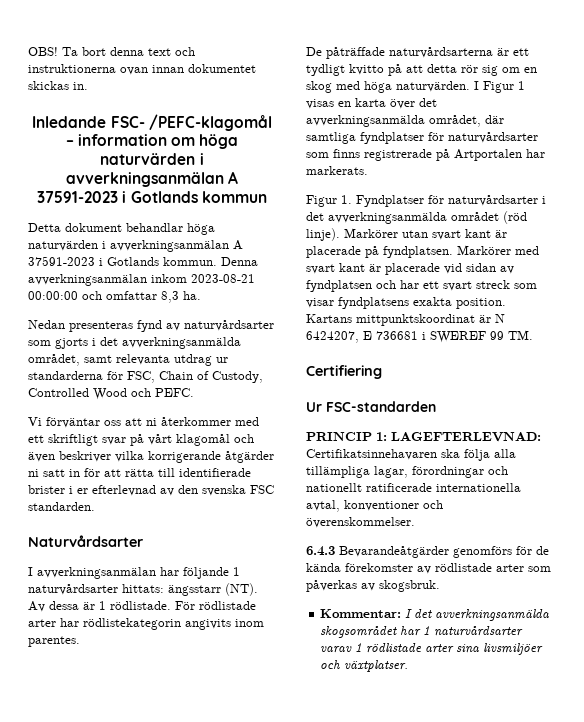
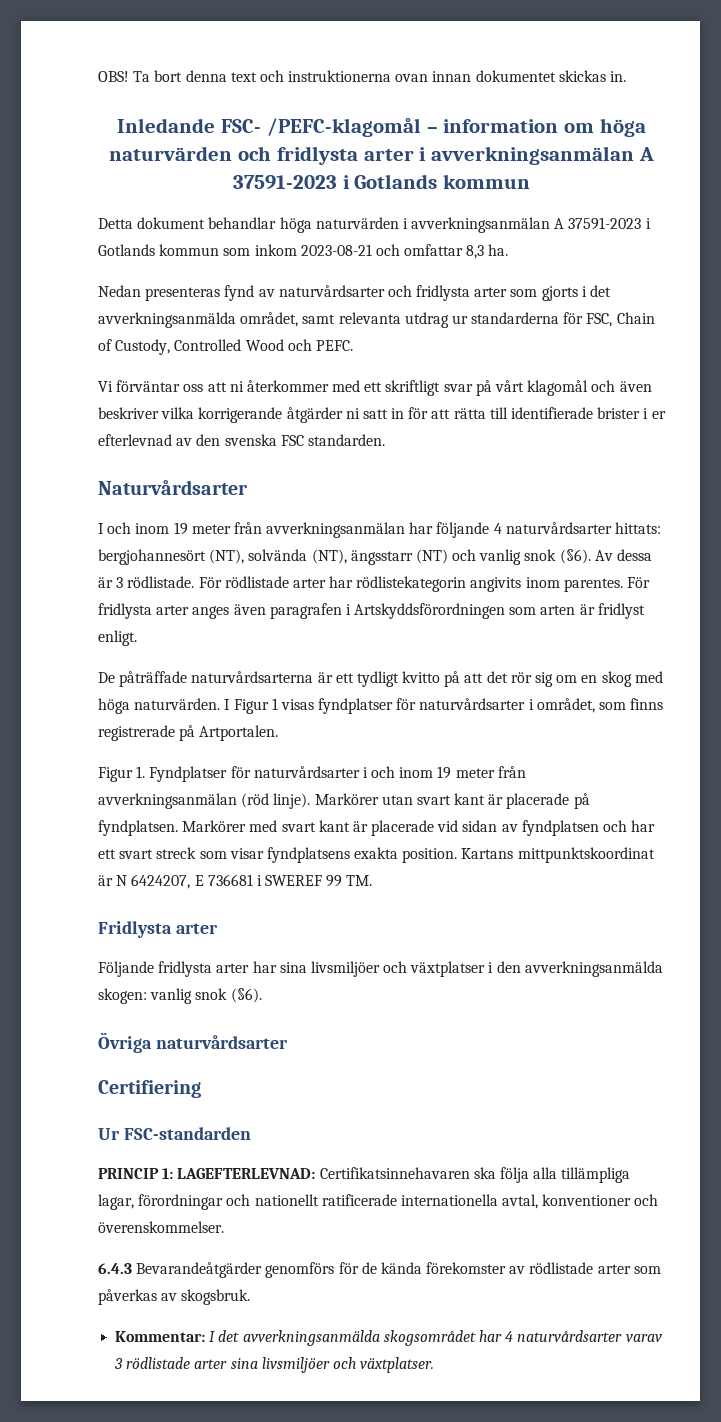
- Inledande FSC- /PEFC-klagomål – information om höga naturvärden i avverkningsanmälan A 37591-2023 i Gotlands kommun
+ Inledande FSC- /PEFC-klagomål – information om höga naturvärden och fridlysta arter i avverkningsanmälan A 37591-2023 i Gotlands kommun
- Detta dokument behandlar höga naturvärden i avverkningsanmälan A 37591-2023 i Gotlands kommun. Denna avverkningsanmälan inkom 2023-08-21 00:00:00 och omfattar 8,3 ha.
+ Detta dokument behandlar höga naturvärden i avverkningsanmälan A 37591-2023 i Gotlands kommun som inkom 2023-08-21 och omfattar 8,3 ha.
- Nedan presenteras fynd av naturvårdsarter som gjorts i det avverkningsanmälda området, samt relevanta utdrag ur standarderna för FSC, Chain of Custody, Controlled Wood och PEFC.
+ Nedan presenteras fynd av naturvårdsarter och fridlysta arter som gjorts i det avverkningsanmälda området, samt relevanta utdrag ur standarderna för FSC, Chain of Custody, Controlled Wood och PEFC.
- I avverkningsanmälan har följande 1 naturvårdsarter hittats: ängsstarr (NT). Av dessa är 1 rödlistade.
+ I och inom 19 meter från avverkningsanmälan har följande 4 naturvårdsarter hittats: bergjohannesört (NT), solvända (NT), ängsstarr (NT) och vanlig snok (§6). Av dessa är 3 rödlistade.
+ För fridlysta arter anges även paragrafen i Artskyddsförordningen som arten är fridlyst enligt.
- De påträffade naturvårdsarterna är ett tydligt kvitto på att detta rör sig om en skog med höga naturvärden.
+ De påträffade naturvårdsarterna är ett tydligt kvitto på att det rör sig om en skog med höga naturvärden.
- I Figur 1 visas en karta över det avverkningsanmälda området, där samtliga fyndplatser för naturvårdsarter som finns registrerade på Artportalen har markerats.
+ I Figur 1 visas fyndplatser för naturvårdsarter i området, som finns registrerade på Artportalen.
- Figur 1. Fyndplatser för naturvårdsarter i det avverkningsanmälda området (röd linje).
+ Figur 1. Fyndplatser för naturvårdsarter i och inom 19 meter från avverkningsanmälan (röd linje).
+ Fridlysta arter
+ Följande fridlysta arter har sina livsmiljöer och växtplatser i den avverkningsanmälda skogen: vanlig snok (§6).
+ Övriga naturvårdsarter
- Kommentar: I det avverkningsanmälda skogsområdet har 1 naturvårdsarter varav 1 rödlistade arter sina livsmiljöer och växtplatser.
+ Kommentar: I det avverkningsanmälda skogsområdet har 4 naturvårdsarter varav 3 rödlistade arter sina livsmiljöer och växtplatser.

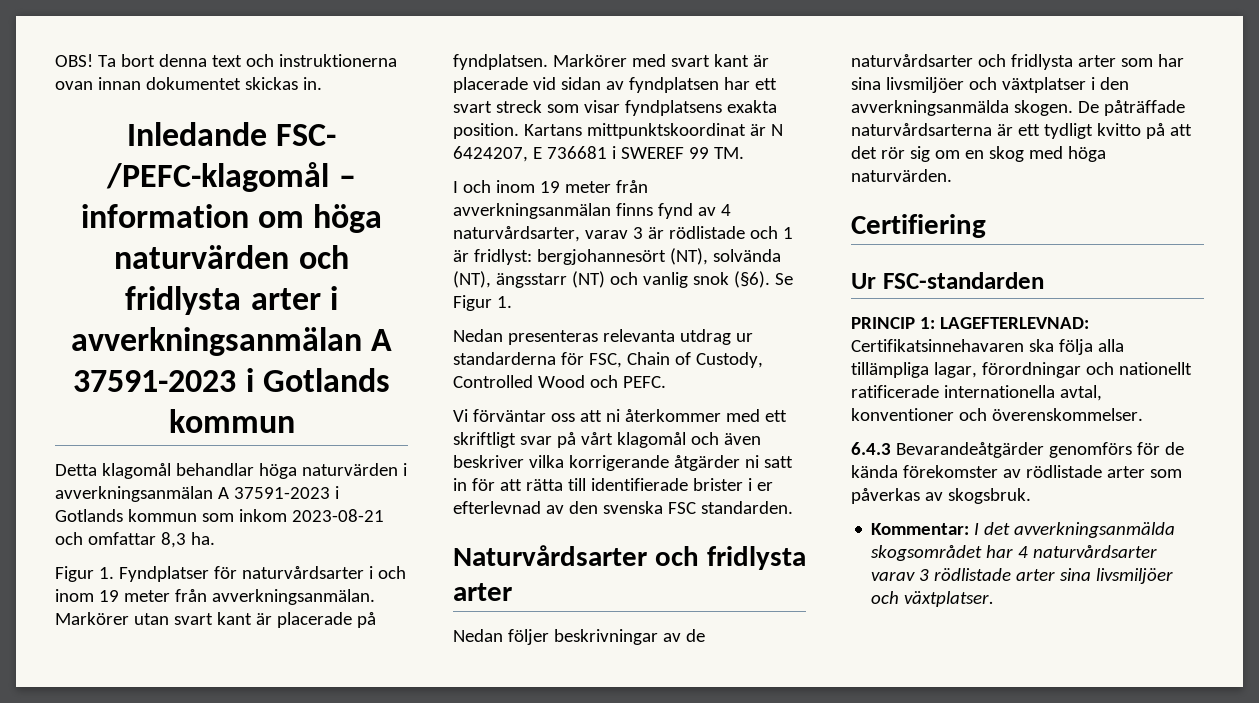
- Detta dokument behandlar höga naturvärden i avverkningsanmälan A 37591-2023 i Gotlands kommun som inkom 2023-08-21 och omfattar 8,3 ha.
+ Detta klagomål behandlar höga naturvärden i avverkningsanmälan A 37591-2023 i Gotlands kommun som inkom 2023-08-21 och omfattar 8,3 ha.
- Nedan presenteras fynd av naturvårdsarter och fridlysta arter som gjorts i det avverkningsanmälda området, samt relevanta utdrag ur standarderna för FSC, Chain of Custody, Controlled Wood och PEFC.
+ Figur 1. Fyndplatser för naturvårdsarter i och inom 19 meter från avverkningsanmälan. Markörer utan svart kant är placerade på fyndplatsen. Markörer med svart kant är placerade vid sidan av fyndplatsen har ett svart streck som visar fyndplatsens exakta position. Kartans mittpunktskoordinat är N 6424207, E 736681 i SWEREF 99 TM.
+ I och inom 19 meter från avverkningsanmälan finns fynd av 4 naturvårdsarter, varav 3 är rödlistade och 1 är fridlyst: bergjohannesört (NT), solvända (NT), ängsstarr (NT) och vanlig snok (§6). Se Figur 1.
+ Nedan presenteras relevanta utdrag ur standarderna för FSC, Chain of Custody, Controlled Wood och PEFC.
- Naturvårdsarter
- I och inom 19 meter från avverkningsanmälan har följande 4 naturvårdsarter hittats: bergjohannesört (NT), solvända (NT), ängsstarr (NT) och vanlig snok (§6). Av dessa är 3 rödlistade. För rödlistade arter har rödlistekategorin angivits inom parentes. För fridlysta arter anges även paragrafen i Artskyddsförordningen som arten är fridlyst enligt.
- De påträffade naturvårdsarterna är ett tydligt kvitto på att det rör sig om en skog med höga naturvärden. I Figur 1 visas fyndplatser för naturvårdsarter i området, som finns registrerade på Artportalen.
- Figur 1. Fyndplatser för naturvårdsarter i och inom 19 meter från avverkningsanmälan (röd linje). Markörer utan svart kant är placerade på fyndplatsen. Markörer med svart kant är placerade vid sidan av fyndplatsen och har ett svart streck som visar fyndplatsens exakta position. Kartans mittpunktskoordinat är N 6424207, E 736681 i SWEREF 99 TM.
- Fridlysta arter
- Följande fridlysta arter har sina livsmiljöer och växtplatser i den avverkningsanmälda skogen: vanlig snok (§6).
- Övriga naturvårdsarter
+ Naturvårdsarter och fridlysta arter
+ Nedan följer beskrivningar av de naturvårdsarter och fridlysta arter som har sina livsmiljöer och växtplatser i den avverkningsanmälda skogen. De påträffade naturvårdsarterna är ett tydligt kvitto på att det rör sig om en skog med höga naturvärden.

